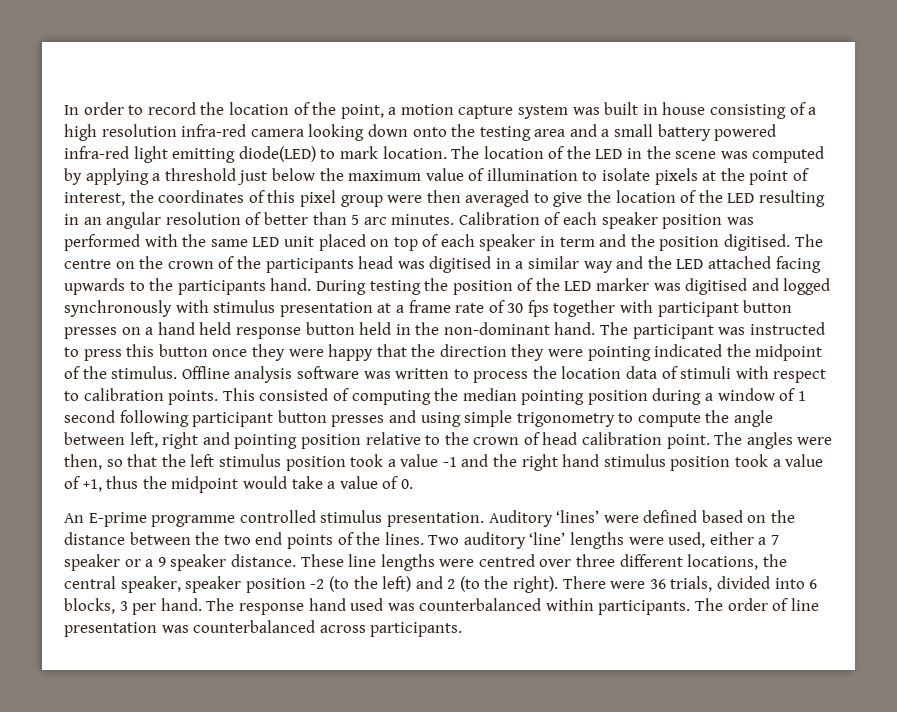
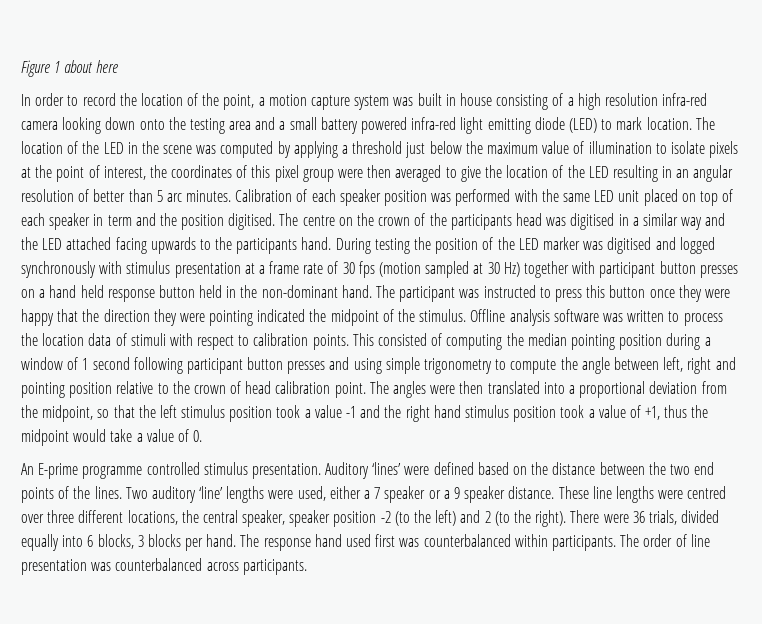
+ Figure 1 about here
- In order to record the location of the point, a motion capture system was built in house consisting of a high resolution infra-red camera looking down onto the testing area and a small battery powered infra-red light emitting diode(LED) to mark location.
+ In order to record the location of the point, a motion capture system was built in house consisting of a high resolution infra-red camera looking down onto the testing area and a small battery powered infra-red light emitting diode (LED) to mark location.
- During testing the position of the LED marker was digitised and logged synchronously with stimulus presentation at a frame rate of 30 fps together with participant button presses on a hand held response button held in the non-dominant hand.
+ During testing the position of the LED marker was digitised and logged synchronously with stimulus presentation at a frame rate of 30 fps (motion sampled at 30 Hz) together with participant button presses on a hand held response button held in the non-dominant hand.
- The angles were then, so that the left stimulus position took a value -1 and the right hand stimulus position took a value of +1, thus the midpoint would take a value of 0.
+ The angles were then translated into a proportional deviation from the midpoint, so that the left stimulus position took a value -1 and the right hand stimulus position took a value of +1, thus the midpoint would take a value of 0.
- There were 36 trials, divided into 6 blocks, 3 per hand.
+ There were 36 trials, divided equally into 6 blocks, 3 blocks per hand.
- The response hand used was counterbalanced within participants.
+ The response hand used first was counterbalanced within participants.

